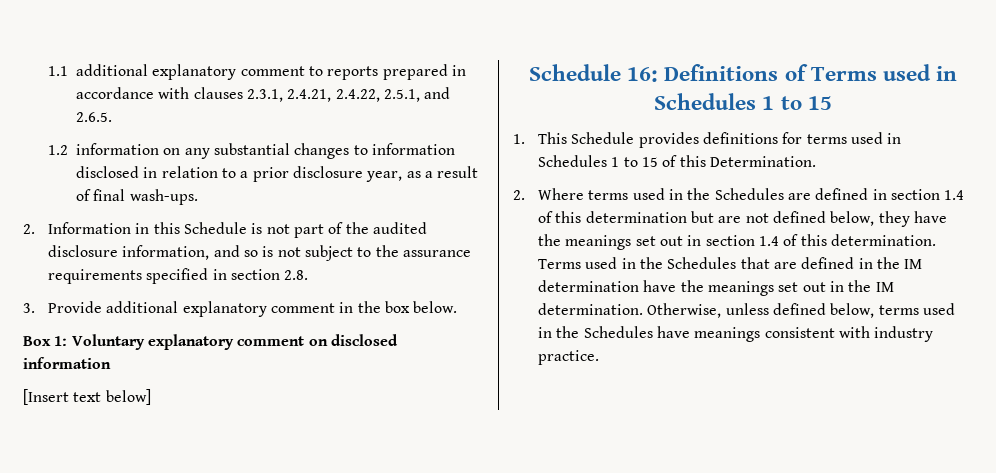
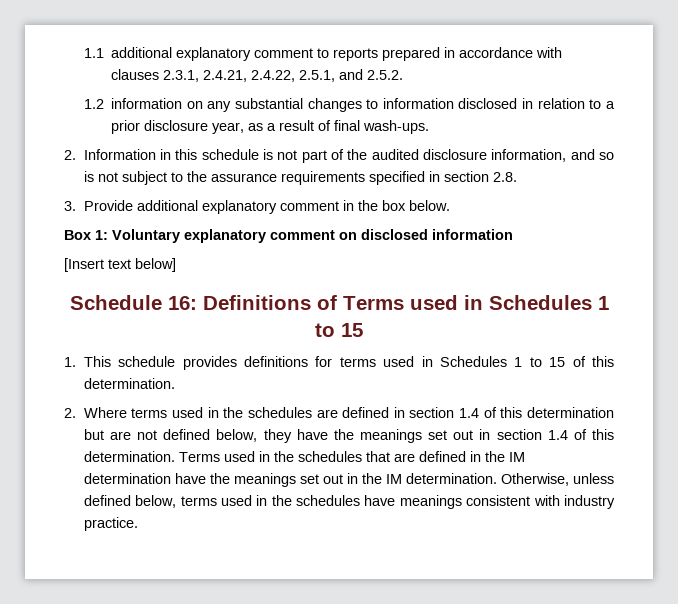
- 1.1 additional explanatory comment to reports prepared in accordance with clauses 2.3.1, 2.4.21, 2.4.22, 2.5.1, and 2.6.5.
+ 1.1 additional explanatory comment to reports prepared in accordance with clauses 2.3.1, 2.4.21, 2.4.22, 2.5.1, and 2.5.2.
- 2. Information in this Schedule is not part of the audited disclosure information, and so is not subject to the assurance requirements specified in section 2.8.
+ 2. Information in this schedule is not part of the audited disclosure information, and so is not subject to the assurance requirements specified in section 2.8.
- 1. This Schedule provides definitions for terms used in Schedules 1 to 15 of this Determination.
+ 1. This schedule provides definitions for terms used in Schedules 1 to 15 of this determination.
- 2. Where terms used in the Schedules are defined in section 1.4 of this determination but are not defined below, they have the meanings set out in section 1.4 of this determination.
+ 2. Where terms used in the schedules are defined in section 1.4 of this determination but are not defined below, they have the meanings set out in section 1.4 of this determination.
- Terms used in the Schedules that are defined in the IM determination have the meanings set out in the IM determination.
+ Terms used in the schedules that are defined in the IM determination have the meanings set out in the IM determination.
- Otherwise, unless defined below, terms used in the Schedules have meanings consistent with industry practice.
+ Otherwise, unless defined below, terms used in the schedules have meanings consistent with industry practice.

